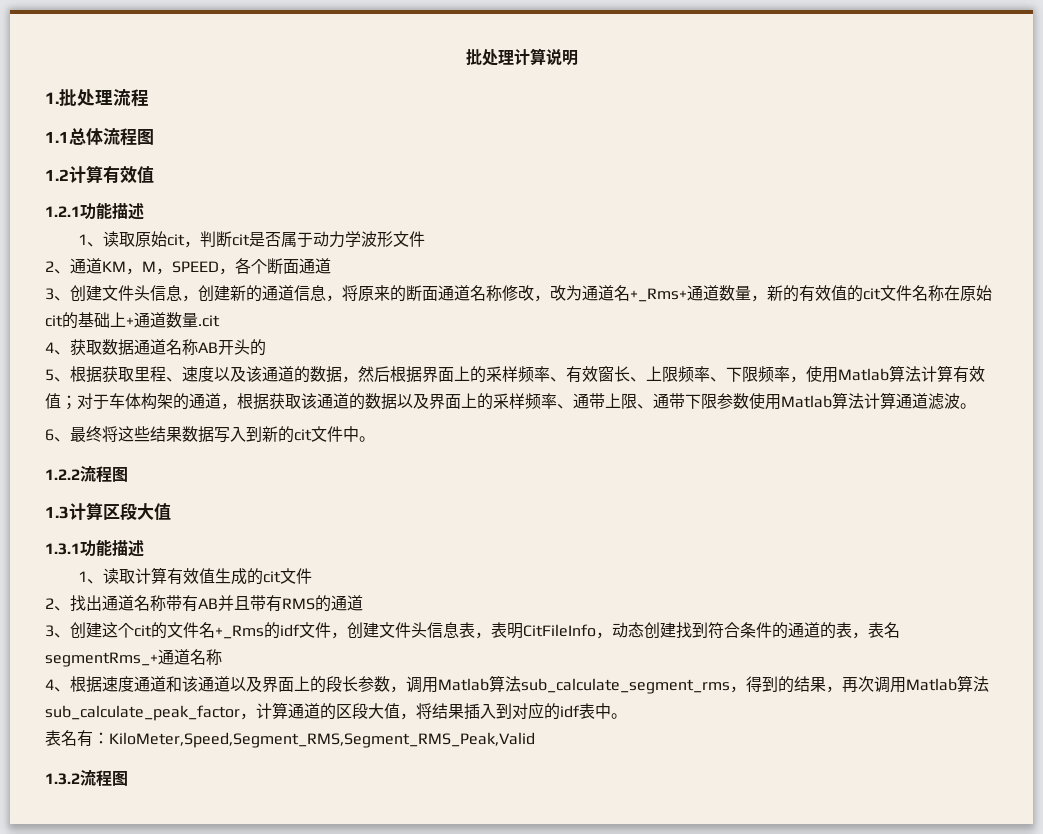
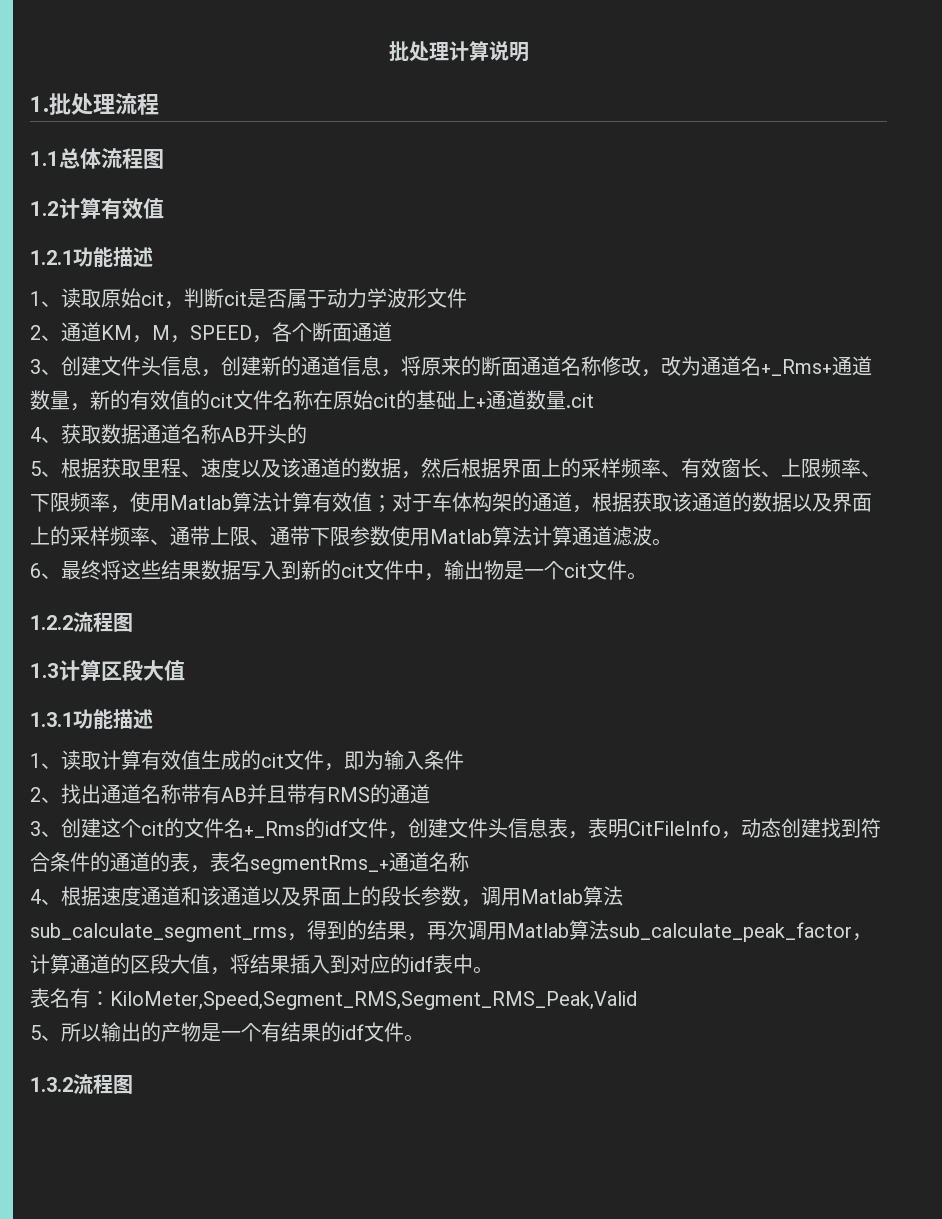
- 6、最终将这些结果数据写入到新的cit文件中。
+ 6、最终将这些结果数据写入到新的cit文件中，输出物是一个cit文件。
- 1、读取计算有效值生成的cit文件
+ 1、读取计算有效值生成的cit文件，即为输入条件
+ 5、所以输出的产物是一个有结果的idf文件。

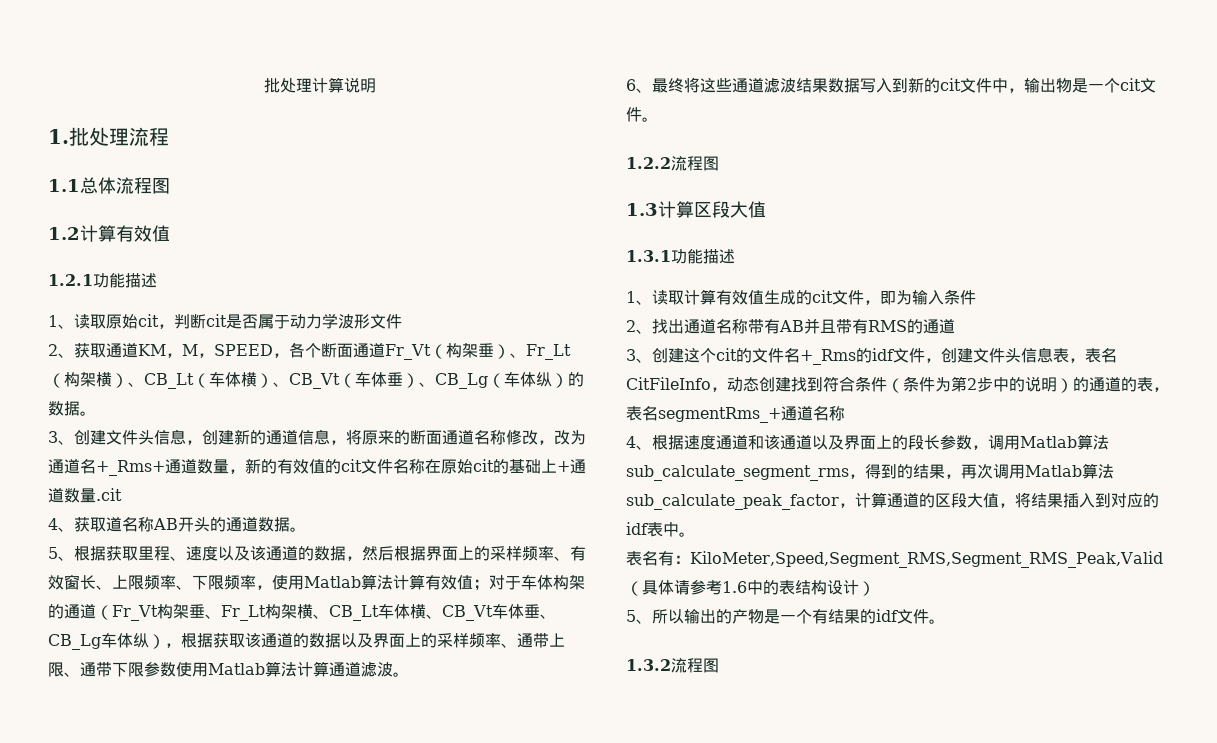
- 2、通道KM，M，SPEED，各个断面通道
+ 2、获取通道KM，M，SPEED，各个断面通道Fr_Vt（构架垂）、Fr_Lt（构架横）、CB_Lt（车体横）、CB_Vt（车体垂）、CB_Lg（车体纵）的数据。
- 4、获取数据通道名称AB开头的
+ 4、获取道名称AB开头的通道数据。
- 5、根据获取里程、速度以及该通道的数据，然后根据界面上的采样频率、有效窗长、上限频率、下限频率，使用Matlab算法计算有效值；对于车体构架的通道，根据获取该通道的数据以及界面上的采样频率、通带上限、通带下限参数使用Matlab算法计算通道滤波。
+ 5、根据获取里程、速度以及该通道的数据，然后根据界面上的采样频率、有效窗长、上限频率、下限频率，使用Matlab算法计算有效值；对于车体构架的通道（Fr_Vt构架垂、Fr_Lt构架横、CB_Lt车体横、CB_Vt车体垂、CB_Lg车体纵），根据获取该通道的数据以及界面上的采样频率、通带上限、通带下限参数使用Matlab算法计算通道滤波。
- 6、最终将这些结果数据写入到新的cit文件中，输出物是一个cit文件。
+ 6、最终将这些通道滤波结果数据写入到新的cit文件中，输出物是一个cit文件。
- 3、创建这个cit的文件名+_Rms的idf文件，创建文件头信息表，表明CitFileInfo，动态创建找到符合条件的通道的表，表名segmentRms_+通道名称
+ 3、创建这个cit的文件名+_Rms的idf文件，创建文件头信息表，表名CitFileInfo，动态创建找到符合条件（条件为第2步中的说明）的通道的表，表名segmentRms_+通道名称
- 表名有：KiloMeter,Speed,Segment_RMS,Segment_RMS_Peak,Valid
+ 表名有：KiloMeter,Speed,Segment_RMS,Segment_RMS_Peak,Valid（具体请参考1.6中的表结构设计）

